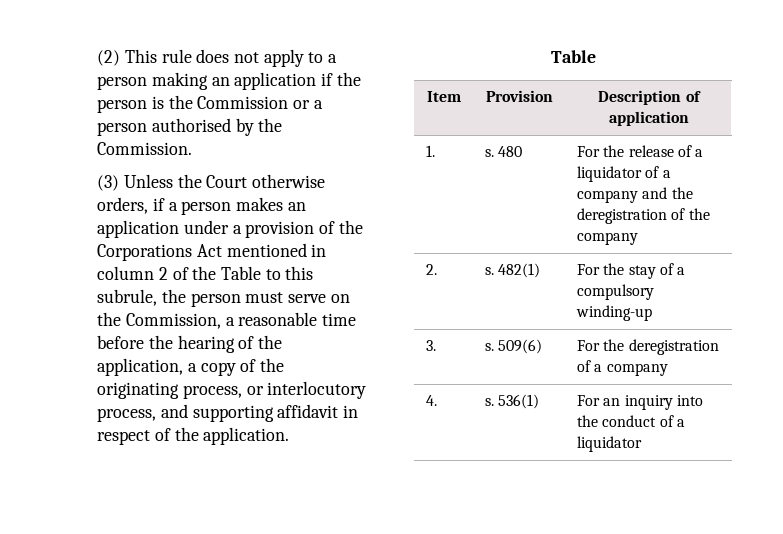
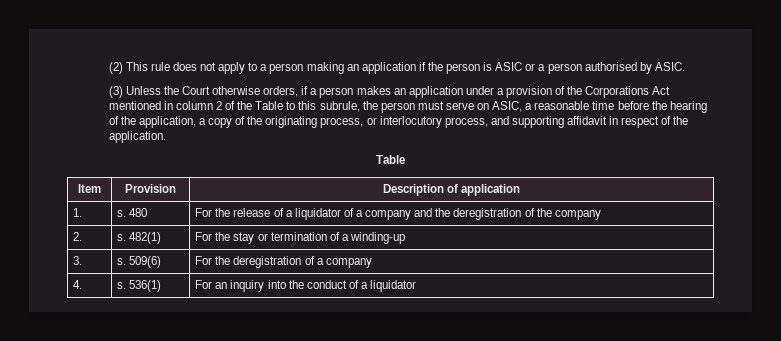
- (2) This rule does not apply to a person making an application if the person is the Commission or a person authorised by the Commission.
+ (2) This rule does not apply to a person making an application if the person is ASIC or a person authorised by ASIC.
- (3) Unless the Court otherwise orders, if a person makes an application under a provision of the Corporations Act mentioned in column 2 of the Table to this subrule, the person must serve on the Commission, a reasonable time before the hearing of the application, a copy of the originating process, or interlocutory process, and supporting affidavit in respect of the application.
+ (3) Unless the Court otherwise orders, if a person makes an application under a provision of the Corporations Act mentioned in column 2 of the Table to this subrule, the person must serve on ASIC, a reasonable time before the hearing of the application, a copy of the originating process, or interlocutory process, and supporting affidavit in respect of the application.
- 2. | s. 482(1) | For the stay of a compulsory winding-up
+ 2. | s. 482(1) | For the stay or termination of a winding-up

